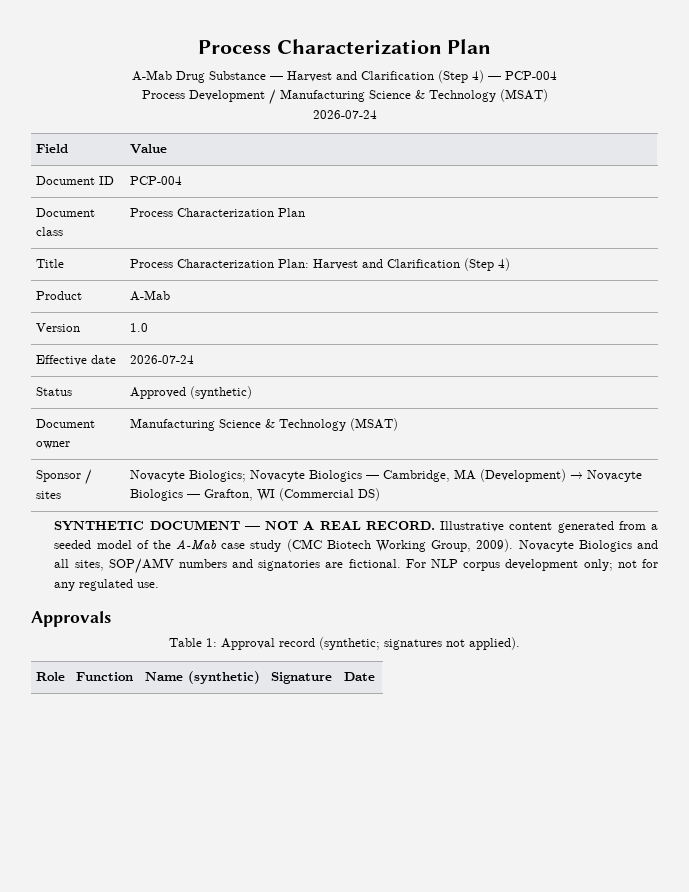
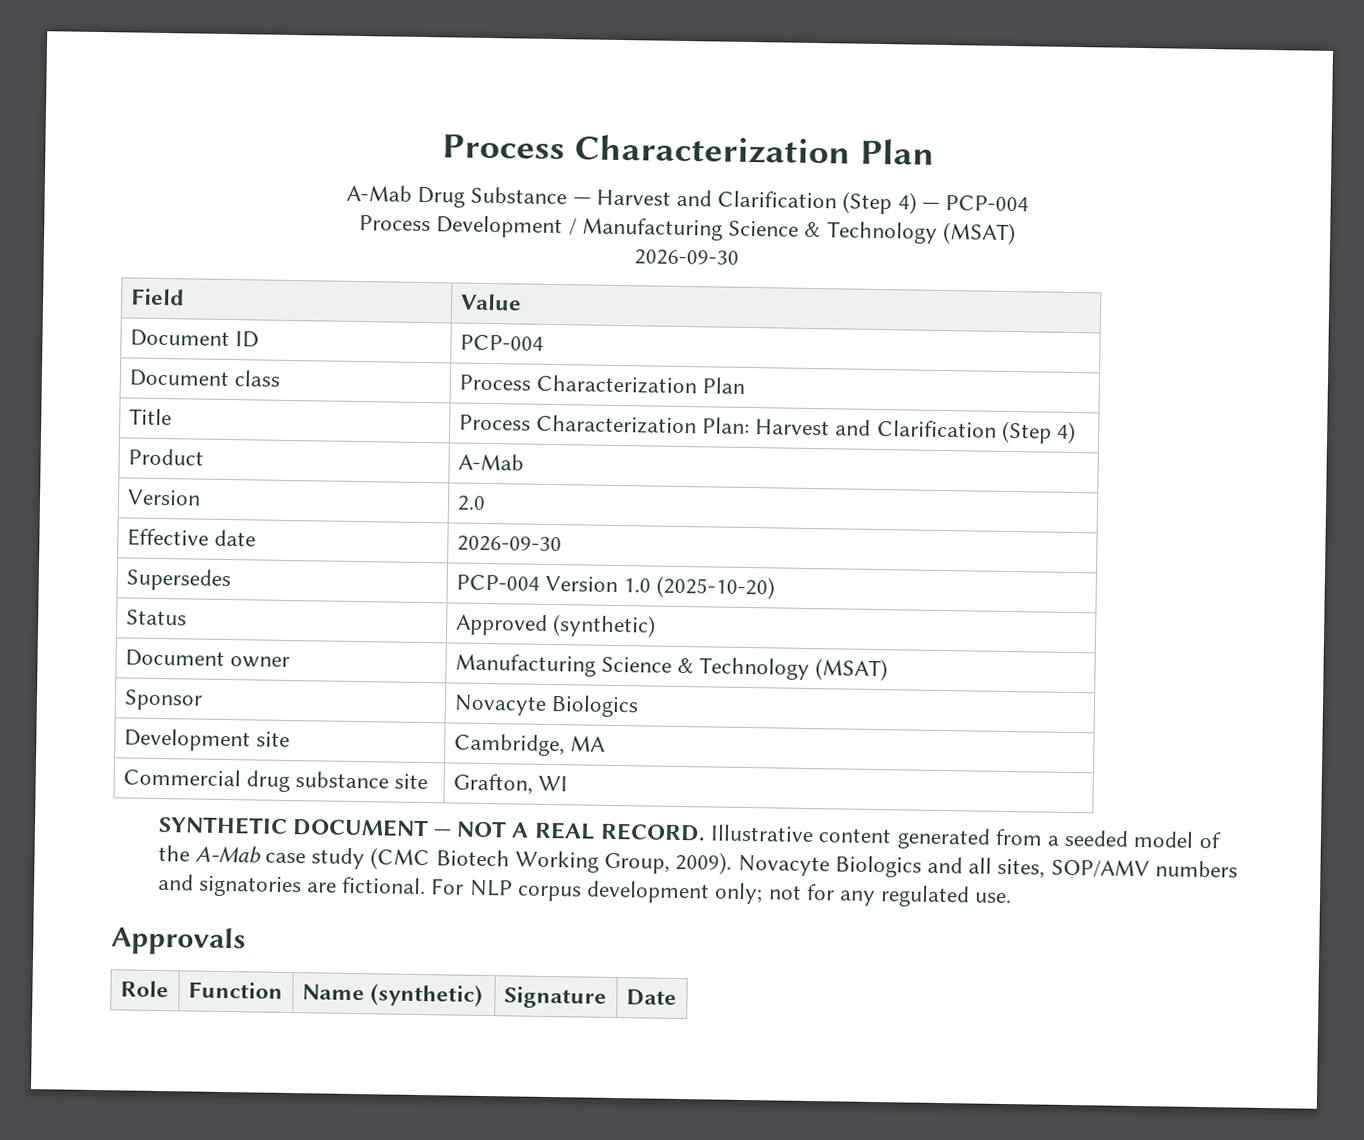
  Process Development / Manufacturing Science & Technology (MSAT)
- 2026-07-24
+ 2026-09-30
- Version | 1.0
+ Version | 2.0
- Effective date | 2026-07-24
+ Effective date | 2026-09-30
+ Supersedes | PCP-004 Version 1.0 (2025-10-20)
- Sponsor / sites | Novacyte Biologics; Novacyte Biologics — Cambridge, MA (Development) → Novacyte Biologics — Grafton, WI (Commercial DS)
+ Sponsor | Novacyte Biologics
+ Development site | Cambridge, MA
+ Commercial drug substance site | Grafton, WI
- Table 1: Approval record (synthetic; signatures not applied).

